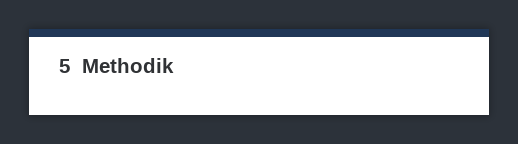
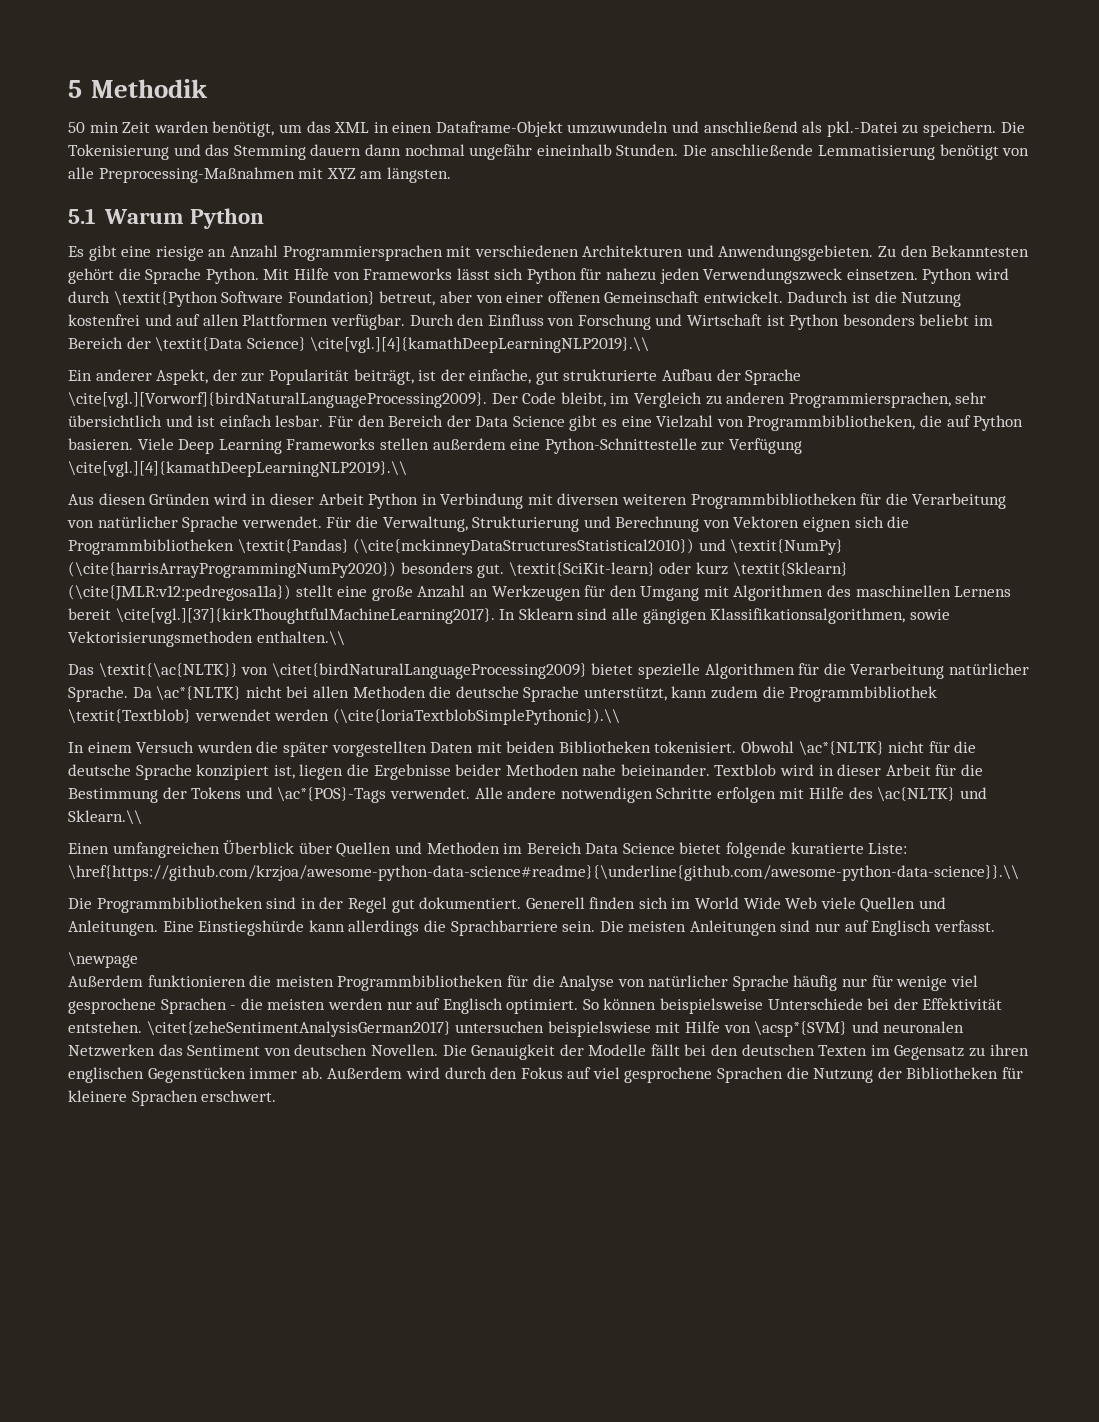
+ 50 min Zeit warden benötigt, um das XML in einen Dataframe-Objekt umzuwundeln und anschließend als pkl.-Datei zu speichern. Die Tokenisierung und das Stemming dauern dann nochmal ungefähr eineinhalb Stunden. Die anschließende Lemmatisierung benötigt von alle Preprocessing-Maßnahmen mit XYZ am längsten.
+ 5.1 Warum Python
+ Es gibt eine riesige an Anzahl Programmiersprachen mit verschiedenen Architekturen und Anwendungsgebieten. Zu den Bekanntesten gehört die Sprache Python. Mit Hilfe von Frameworks lässt sich Python für nahezu jeden Verwendungszweck einsetzen. Python wird durch \textit{Python Software Foundation} betreut, aber von einer offenen Gemeinschaft entwickelt. Dadurch ist die Nutzung kostenfrei und auf allen Plattformen verfügbar. Durch den Einfluss von Forschung und Wirtschaft ist Python besonders beliebt im Bereich der \textit{Data Science} \cite[vgl.][4]{kamathDeepLearningNLP2019}.\\
+ Ein anderer Aspekt, der zur Popularität beiträgt, ist der einfache, gut strukturierte Aufbau der Sprache \cite[vgl.][Vorworf]{birdNaturalLanguageProcessing2009}. Der Code bleibt, im Vergleich zu anderen Programmiersprachen, sehr übersichtlich und ist einfach lesbar. Für den Bereich der Data Science gibt es eine Vielzahl von Programmbibliotheken, die auf Python basieren. Viele Deep Learning Frameworks stellen außerdem eine Python-Schnittestelle zur Verfügung \cite[vgl.][4]{kamathDeepLearningNLP2019}.\\
+ Aus diesen Gründen wird in dieser Arbeit Python in Verbindung mit diversen weiteren Programmbibliotheken für die Verarbeitung von natürlicher Sprache verwendet. Für die Verwaltung, Strukturierung und Berechnung von Vektoren eignen sich die Programmbibliotheken \textit{Pandas} (\cite{mckinneyDataStructuresStatistical2010}) und \textit{NumPy} (\cite{harrisArrayProgrammingNumPy2020}) besonders gut. \textit{SciKit-learn} oder kurz \textit{Sklearn} (\cite{JMLR:v12:pedregosa11a}) stellt eine große Anzahl an Werkzeugen für den Umgang mit Algorithmen des maschinellen Lernens bereit \cite[vgl.][37]{kirkThoughtfulMachineLearning2017}. In Sklearn sind alle gängigen Klassifikationsalgorithmen, sowie Vektorisierungsmethoden enthalten.\\
+ Das \textit{\ac{NLTK}} von \citet{birdNaturalLanguageProcessing2009} bietet spezielle Algorithmen für die Verarbeitung natürlicher Sprache. Da \ac*{NLTK} nicht bei allen Methoden die deutsche Sprache unterstützt, kann zudem die Programmbibliothek \textit{Textblob} verwendet werden (\cite{loriaTextblobSimplePythonic}).\\
+ In einem Versuch wurden die später vorgestellten Daten mit beiden Bibliotheken tokenisiert. Obwohl \ac*{NLTK} nicht für die deutsche Sprache konzipiert ist, liegen die Ergebnisse beider Methoden nahe beieinander. Textblob wird in dieser Arbeit für die Bestimmung der Tokens und \ac*{POS}-Tags verwendet. Alle andere notwendigen Schritte erfolgen mit Hilfe des \ac{NLTK} und Sklearn.\\
+ Einen umfangreichen Überblick über Quellen und Methoden im Bereich Data Science bietet folgende kuratierte Liste: \href{https://github.com/krzjoa/awesome-python-data-science#readme}{\underline{github.com/awesome-python-data-science}}.\\
+ Die Programmbibliotheken sind in der Regel gut dokumentiert. Generell finden sich im World Wide Web viele Quellen und Anleitungen. Eine Einstiegshürde kann allerdings die Sprachbarriere sein. Die meisten Anleitungen sind nur auf Englisch verfasst.
+ \newpage
+ Außerdem funktionieren die meisten Programmbibliotheken für die Analyse von natürlicher Sprache häufig nur für wenige viel gesprochene Sprachen - die meisten werden nur auf Englisch optimiert. So können beispielsweise Unterschiede bei der Effektivität entstehen. \citet{zeheSentimentAnalysisGerman2017} untersuchen beispielswiese mit Hilfe von \acsp*{SVM} und neuronalen Netzwerken das Sentiment von deutschen Novellen. Die Genauigkeit der Modelle fällt bei den deutschen Texten im Gegensatz zu ihren englischen Gegenstücken immer ab. Außerdem wird durch den Fokus auf viel gesprochene Sprachen die Nutzung der Bibliotheken für kleinere Sprachen erschwert.

